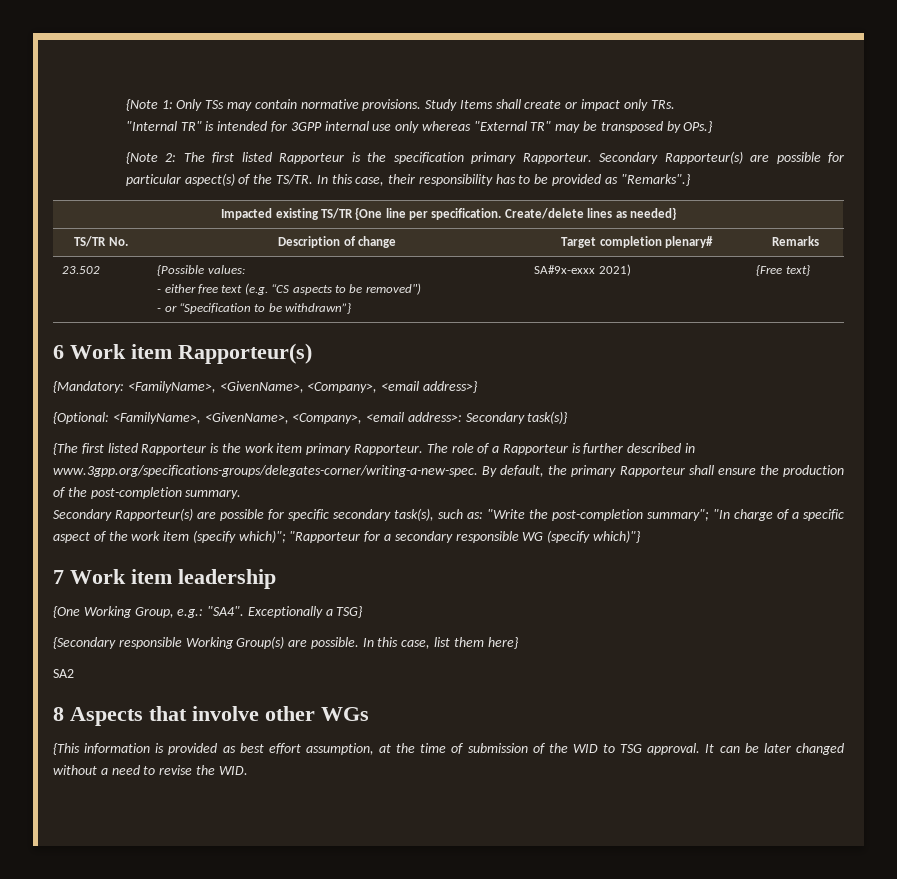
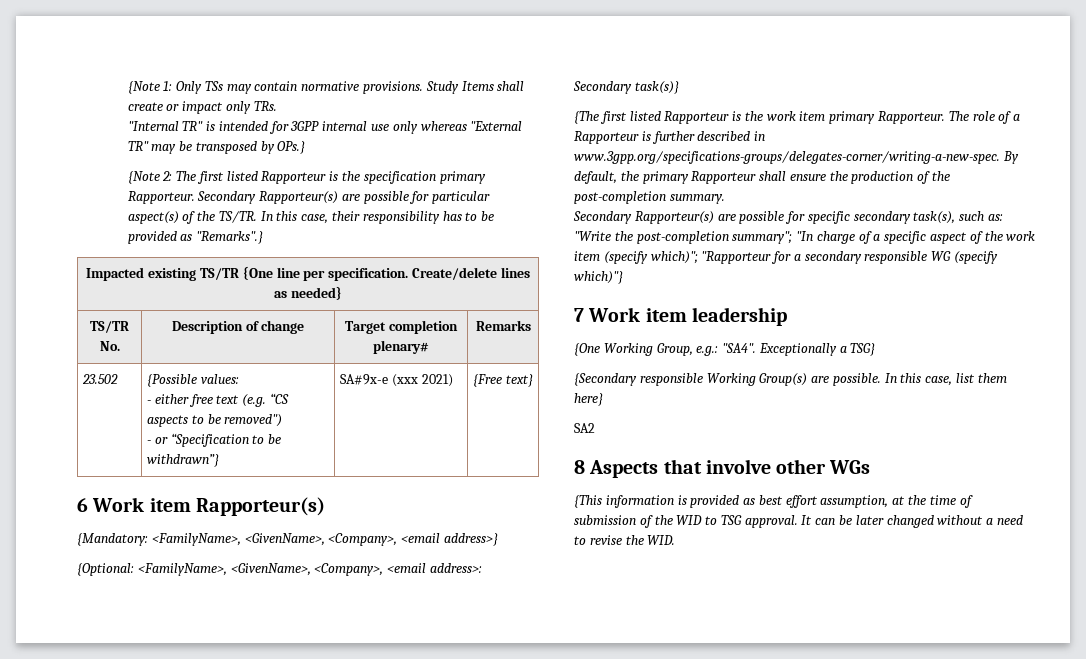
  23.502 | {Possible values:
  - either free text (e.g. “CS aspects to be removed")
- - or “Specification to be withdrawn”} | SA#9x-exxx 2021) | {Free text}
+ - or “Specification to be withdrawn”} | SA#9x-e (xxx 2021) | {Free text}

